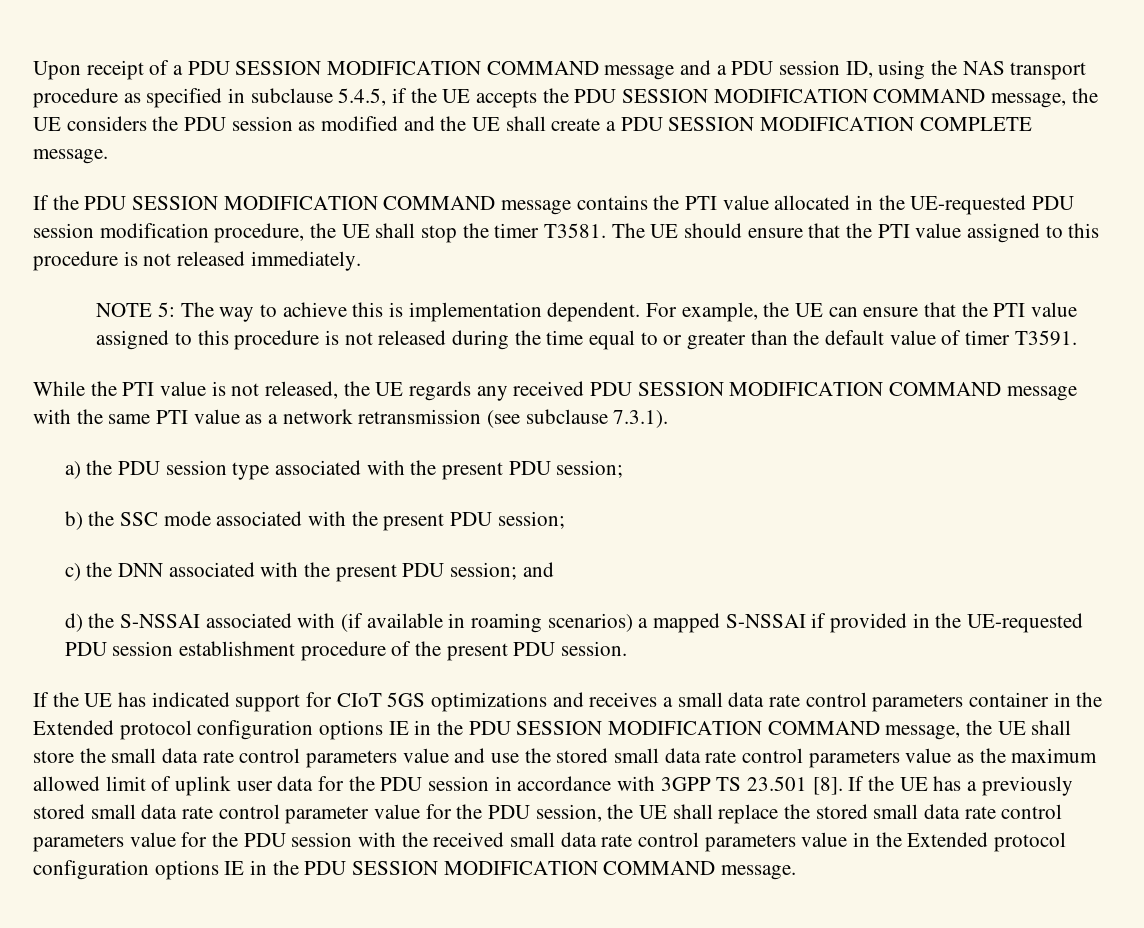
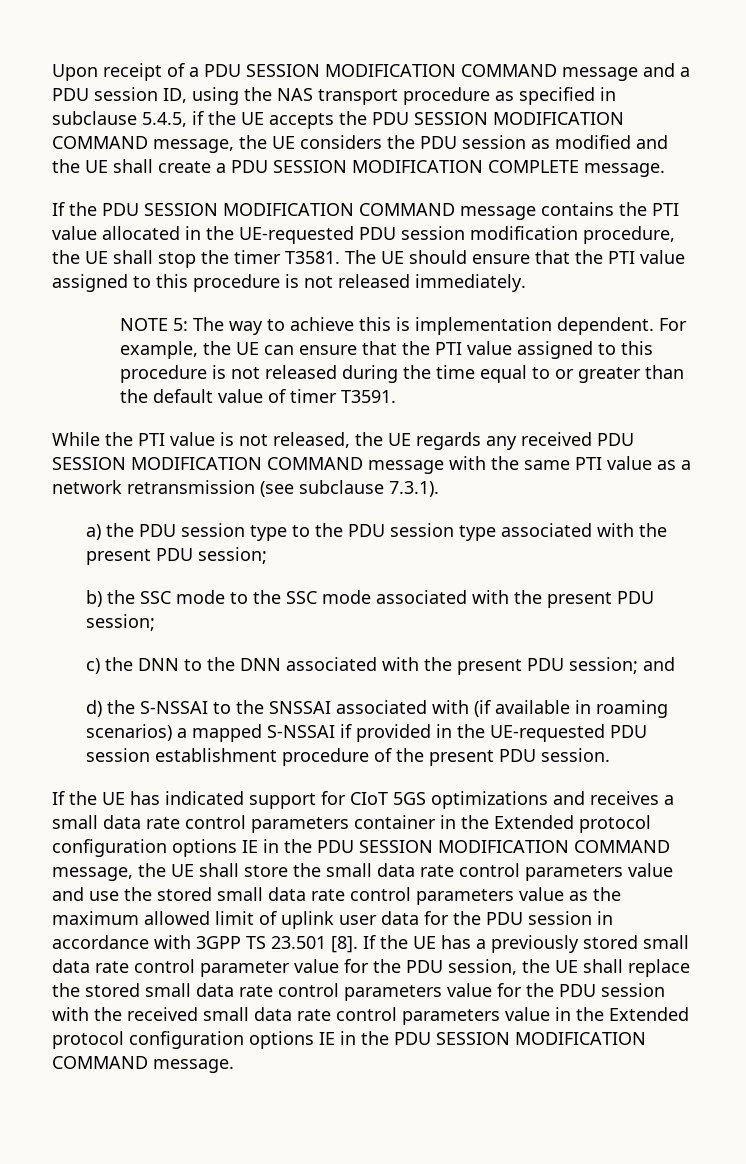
- a) the PDU session type associated with the present PDU session;
+ a) the PDU session type to the PDU session type associated with the present PDU session;
- b) the SSC mode associated with the present PDU session;
+ b) the SSC mode to the SSC mode associated with the present PDU session;
- c) the DNN associated with the present PDU session; and
+ c) the DNN to the DNN associated with the present PDU session; and
- d) the S-NSSAI associated with (if available in roaming scenarios) a mapped S-NSSAI if provided in the UE-requested PDU session establishment procedure of the present PDU session.
+ d) the S-NSSAI to the SNSSAI associated with (if available in roaming scenarios) a mapped S-NSSAI if provided in the UE-requested PDU session establishment procedure of the present PDU session.

